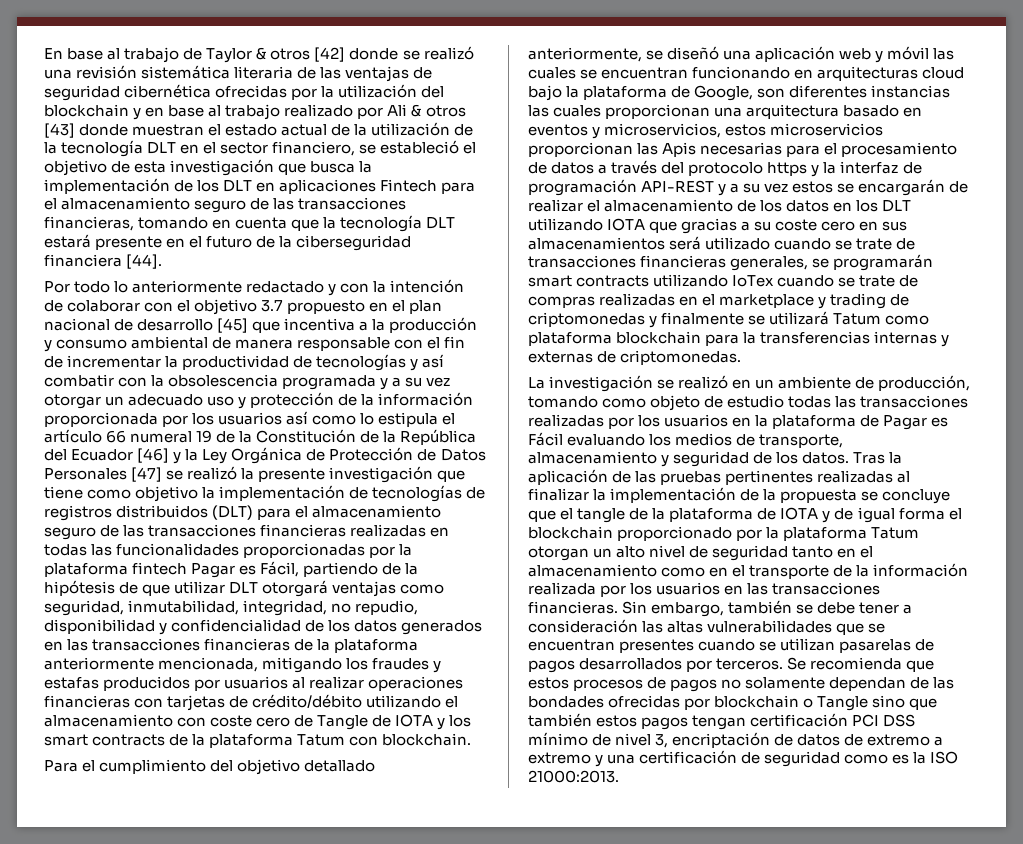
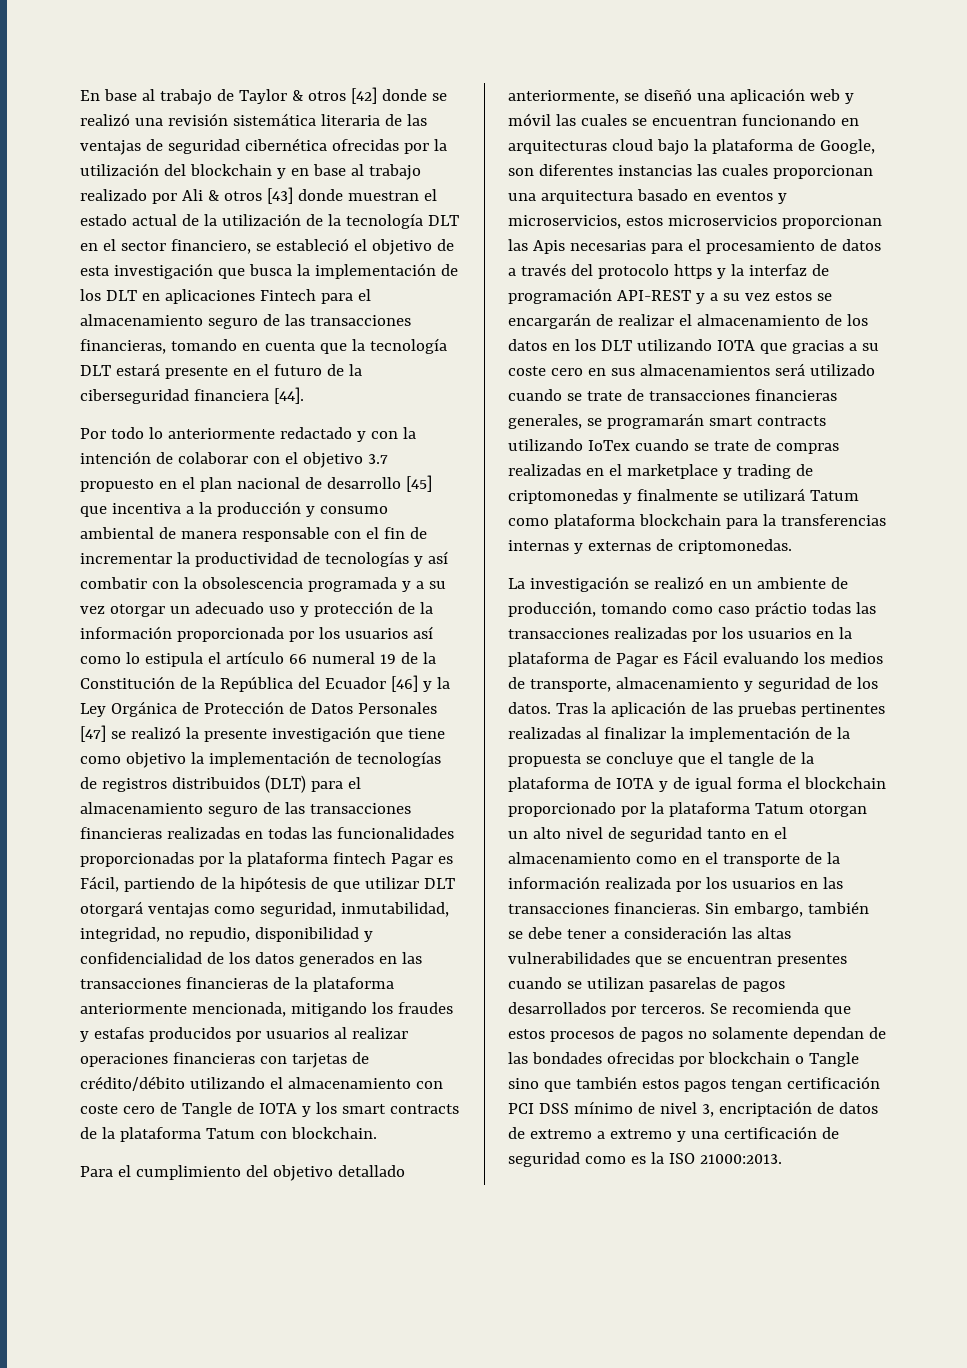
- La investigación se realizó en un ambiente de producción, tomando como objeto de estudio todas las transacciones realizadas por los usuarios en la plataforma de Pagar es Fácil evaluando los medios de transporte, almacenamiento y seguridad de los datos.
+ La investigación se realizó en un ambiente de producción, tomando como caso práctio todas las transacciones realizadas por los usuarios en la plataforma de Pagar es Fácil evaluando los medios de transporte, almacenamiento y seguridad de los datos.

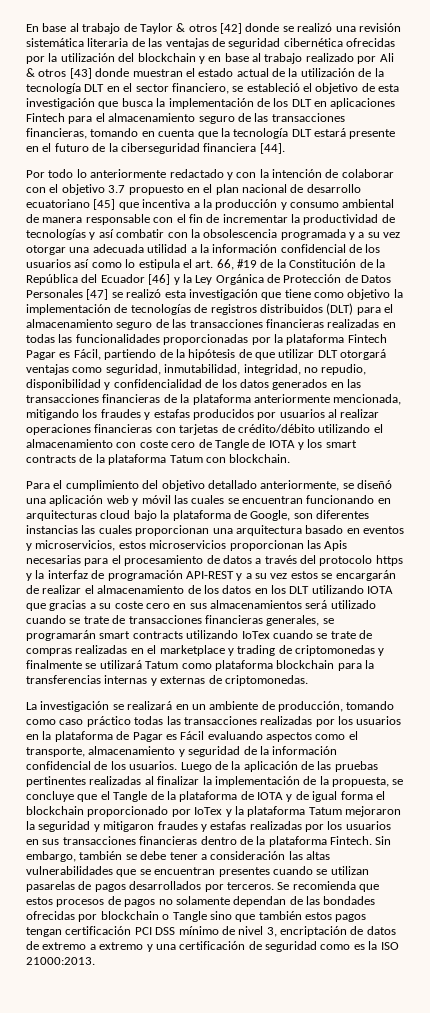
- Por todo lo anteriormente redactado y con la intención de colaborar con el objetivo 3.7 propuesto en el plan nacional de desarrollo [45] que incentiva a la producción y consumo ambiental de manera responsable con el fin de incrementar la productividad de tecnologías y así combatir con la obsolescencia programada y a su vez otorgar un adecuado uso y protección de la información proporcionada por los usuarios así como lo estipula el artículo 66 numeral 19 de la Constitución de la República del Ecuador [46] y la Ley Orgánica de Protección de Datos Personales [47] se realizó la presente investigación que tiene como objetivo la implementación de tecnologías de registros distribuidos (DLT) para el almacenamiento seguro de las transacciones financieras realizadas en todas las funcionalidades proporcionadas por la plataforma fintech Pagar es Fácil, partiendo de la hipótesis de que utilizar DLT otorgará ventajas como seguridad, inmutabilidad, integridad, no repudio, disponibilidad y confidencialidad de los datos generados en las transacciones financieras de la plataforma anteriormente mencionada, mitigando los fraudes y estafas producidos por usuarios al realizar operaciones financieras con tarjetas de crédito/débito utilizando el almacenamiento con coste cero de Tangle de IOTA y los smart contracts de la plataforma Tatum con blockchain.
+ Por todo lo anteriormente redactado y con la intención de colaborar con el objetivo 3.7 propuesto en el plan nacional de desarrollo ecuatoriano [45] que incentiva a la producción y consumo ambiental de manera responsable con el fin de incrementar la productividad de tecnologías y así combatir con la obsolescencia programada y a su vez otorgar una adecuada utilidad a la información confidencial de los usuarios así como lo estipula el art. 66, #19 de la Constitución de la República del Ecuador [46] y la Ley Orgánica de Protección de Datos Personales [47] se realizó esta investigación que tiene como objetivo la implementación de tecnologías de registros distribuidos (DLT) para el almacenamiento seguro de las transacciones financieras realizadas en todas las funcionalidades proporcionadas por la plataforma Fintech Pagar es Fácil, partiendo de la hipótesis de que utilizar DLT otorgará ventajas como seguridad, inmutabilidad, integridad, no repudio, disponibilidad y confidencialidad de los datos generados en las transacciones financieras de la plataforma anteriormente mencionada, mitigando los fraudes y estafas producidos por usuarios al realizar operaciones financieras con tarjetas de crédito/débito utilizando el almacenamiento con coste cero de Tangle de IOTA y los smart contracts de la plataforma Tatum con blockchain.
- La investigación se realizó en un ambiente de producción, tomando como caso práctio todas las transacciones realizadas por los usuarios en la plataforma de Pagar es Fácil evaluando los medios de transporte, almacenamiento y seguridad de los datos. Tras la aplicación de las pruebas pertinentes realizadas al finalizar la implementación de la propuesta se concluye que el tangle de la plataforma de IOTA y de igual forma el blockchain proporcionado por la plataforma Tatum otorgan un alto nivel de seguridad tanto en el almacenamiento como en el transporte de la información realizada por los usuarios en las transacciones financieras.
+ La investigación se realizará en un ambiente de producción, tomando como caso práctico todas las transacciones realizadas por los usuarios en la plataforma de Pagar es Fácil evaluando aspectos como el transporte, almacenamiento y seguridad de la información confidencial de los usuarios. Luego de la aplicación de las pruebas pertinentes realizadas al finalizar la implementación de la propuesta, se concluye que el Tangle de la plataforma de IOTA y de igual forma el blockchain proporcionado por IoTex y la plataforma Tatum mejoraron la seguridad y mitigaron fraudes y estafas realizadas por los usuarios en sus transacciones financieras dentro de la plataforma Fintech.

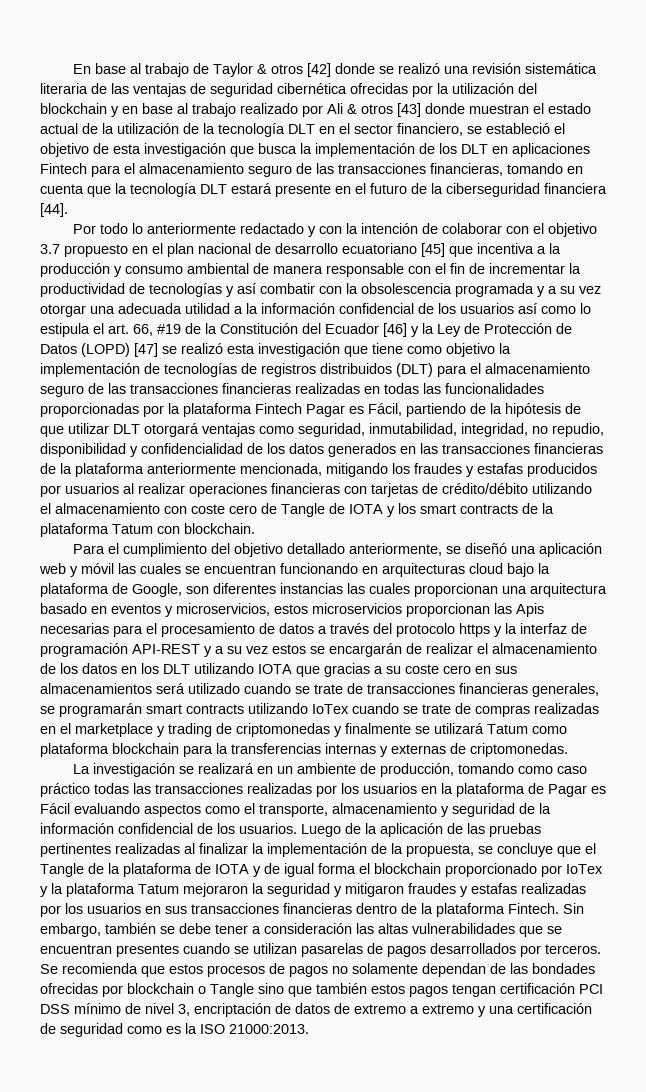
- Por todo lo anteriormente redactado y con la intención de colaborar con el objetivo 3.7 propuesto en el plan nacional de desarrollo ecuatoriano [45] que incentiva a la producción y consumo ambiental de manera responsable con el fin de incrementar la productividad de tecnologías y así combatir con la obsolescencia programada y a su vez otorgar una adecuada utilidad a la información confidencial de los usuarios así como lo estipula el art. 66, #19 de la Constitución de la República del Ecuador [46] y la Ley Orgánica de Protección de Datos Personales [47] se realizó esta investigación que tiene como objetivo la implementación de tecnologías de registros distribuidos (DLT) para el almacenamiento seguro de las transacciones financieras realizadas en todas las funcionalidades proporcionadas por la plataforma Fintech Pagar es Fácil, partiendo de la hipótesis de que utilizar DLT otorgará ventajas como seguridad, inmutabilidad, integridad, no repudio, disponibilidad y confidencialidad de los datos generados en las transacciones financieras de la plataforma anteriormente mencionada, mitigando los fraudes y estafas producidos por usuarios al realizar operaciones financieras con tarjetas de crédito/débito utilizando el almacenamiento con coste cero de Tangle de IOTA y los smart contracts de la plataforma Tatum con blockchain.
+ Por todo lo anteriormente redactado y con la intención de colaborar con el objetivo 3.7 propuesto en el plan nacional de desarrollo ecuatoriano [45] que incentiva a la producción y consumo ambiental de manera responsable con el fin de incrementar la productividad de tecnologías y así combatir con la obsolescencia programada y a su vez otorgar una adecuada utilidad a la información confidencial de los usuarios así como lo estipula el art. 66, #19 de la Constitución del Ecuador [46] y la Ley de Protección de Datos (LOPD) [47] se realizó esta investigación que tiene como objetivo la implementación de tecnologías de registros distribuidos (DLT) para el almacenamiento seguro de las transacciones financieras realizadas en todas las funcionalidades proporcionadas por la plataforma Fintech Pagar es Fácil, partiendo de la hipótesis de que utilizar DLT otorgará ventajas como seguridad, inmutabilidad, integridad, no repudio, disponibilidad y confidencialidad de los datos generados en las transacciones financieras de la plataforma anteriormente mencionada, mitigando los fraudes y estafas producidos por usuarios al realizar operaciones financieras con tarjetas de crédito/débito utilizando el almacenamiento con coste cero de Tangle de IOTA y los smart contracts de la plataforma Tatum con blockchain.

